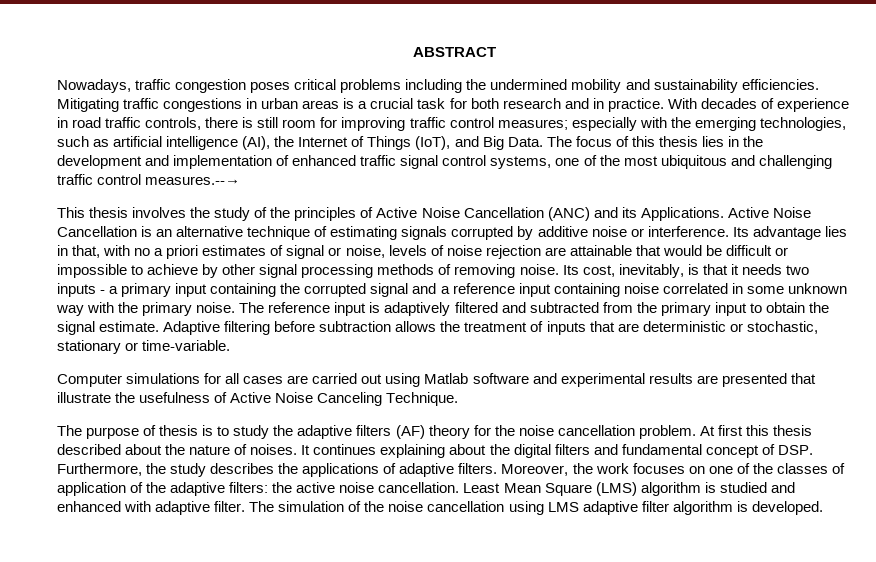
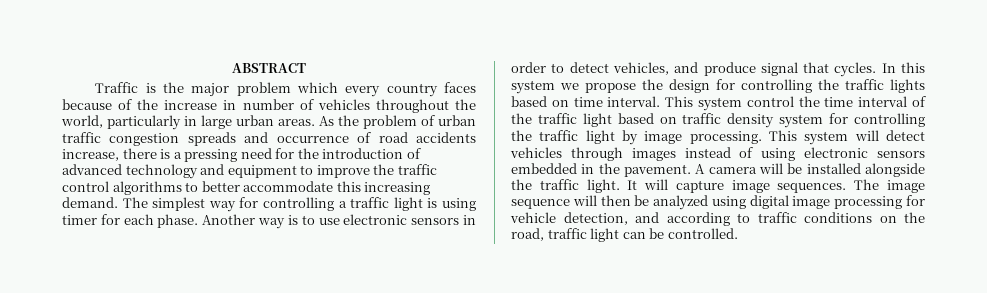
- Nowadays, traffic congestion poses critical problems including the undermined mobility and sustainability efficiencies. Mitigating traffic congestions in urban areas is a crucial task for both research and in practice. With decades of experience in road traffic controls, there is still room for improving traffic control measures; especially with the emerging technologies, such as artificial intelligence (AI), the Internet of Things (IoT), and Big Data. The focus of this thesis lies in the development and implementation of enhanced traffic signal control systems, one of the most ubiquitous and challenging traffic control measures.--→
- This thesis involves the study of the principles of Active Noise Cancellation (ANC) and its Applications. Active Noise Cancellation is an alternative technique of estimating signals corrupted by additive noise or interference. Its advantage lies in that, with no a priori estimates of signal or noise, levels of noise rejection are attainable that would be difficult or impossible to achieve by other signal processing methods of removing noise. Its cost, inevitably, is that it needs two inputs - a primary input containing the corrupted signal and a reference input containing noise correlated in some unknown way with the primary noise. The reference input is adaptively filtered and subtracted from the primary input to obtain the signal estimate. Adaptive filtering before subtraction allows the treatment of inputs that are deterministic or stochastic, stationary or time-variable.
- Computer simulations for all cases are carried out using Matlab software and experimental results are presented that illustrate the usefulness of Active Noise Canceling Technique.
- The purpose of thesis is to study the adaptive filters (AF) theory for the noise cancellation problem. At first this thesis described about the nature of noises. It continues explaining about the digital filters and fundamental concept of DSP. Furthermore, the study describes the applications of adaptive filters. Moreover, the work focuses on one of the classes of application of the adaptive filters: the active noise cancellation. Least Mean Square (LMS) algorithm is studied and enhanced with adaptive filter. The simulation of the noise cancellation using LMS adaptive filter algorithm is developed.
+ Traffic is the major problem which every country faces because of the increase in number of vehicles throughout the world, particularly in large urban areas. As the problem of urban traffic congestion spreads and occurrence of road accidents increase, there is a pressing need for the introduction of advanced technology and equipment to improve the traffic control algorithms to better accommodate this increasing demand. The simplest way for controlling a traffic light is using timer for each phase. Another way is to use electronic sensors in order to detect vehicles, and produce signal that cycles. In this system we propose the design for controlling the traffic lights based on time interval. This system control the time interval of the traffic light based on traffic density system for controlling the traffic light by image processing. This system will detect vehicles through images instead of using electronic sensors embedded in the pavement. A camera will be installed alongside the traffic light. It will capture image sequences. The image sequence will then be analyzed using digital image processing for vehicle detection, and according to traffic conditions on the road, traffic light can be controlled.

